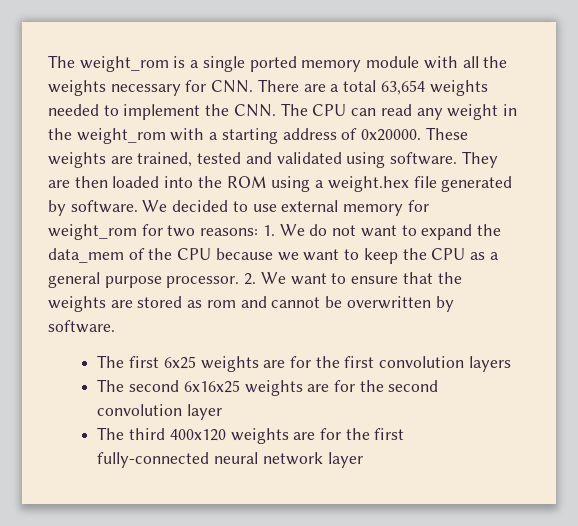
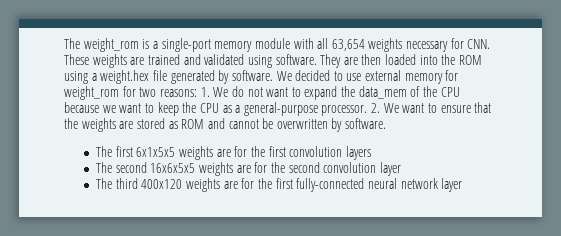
- The weight_rom is a single ported memory module with all the weights necessary for CNN. There are a total 63,654 weights needed to implement the CNN. The CPU can read any weight in the weight_rom with a starting address of 0x20000. These weights are trained, tested and validated using software.
+ The weight_rom is a single-port memory module with all 63,654 weights necessary for CNN. These weights are trained and validated using software.
- We decided to use external memory for weight_rom for two reasons: 1. We do not want to expand the data_mem of the CPU because we want to keep the CPU as a general purpose processor.
+ We decided to use external memory for weight_rom for two reasons: 1. We do not want to expand the data_mem of the CPU because we want to keep the CPU as a general-purpose processor.
- 2. We want to ensure that the weights are stored as rom and cannot be overwritten by software.
+ 2. We want to ensure that the weights are stored as ROM and cannot be overwritten by software.
- The first 6x25 weights are for the first convolution layers
+ The first 6x1x5x5 weights are for the first convolution layers
- The second 6x16x25 weights are for the second convolution layer
+ The second 16x6x5x5 weights are for the second convolution layer

